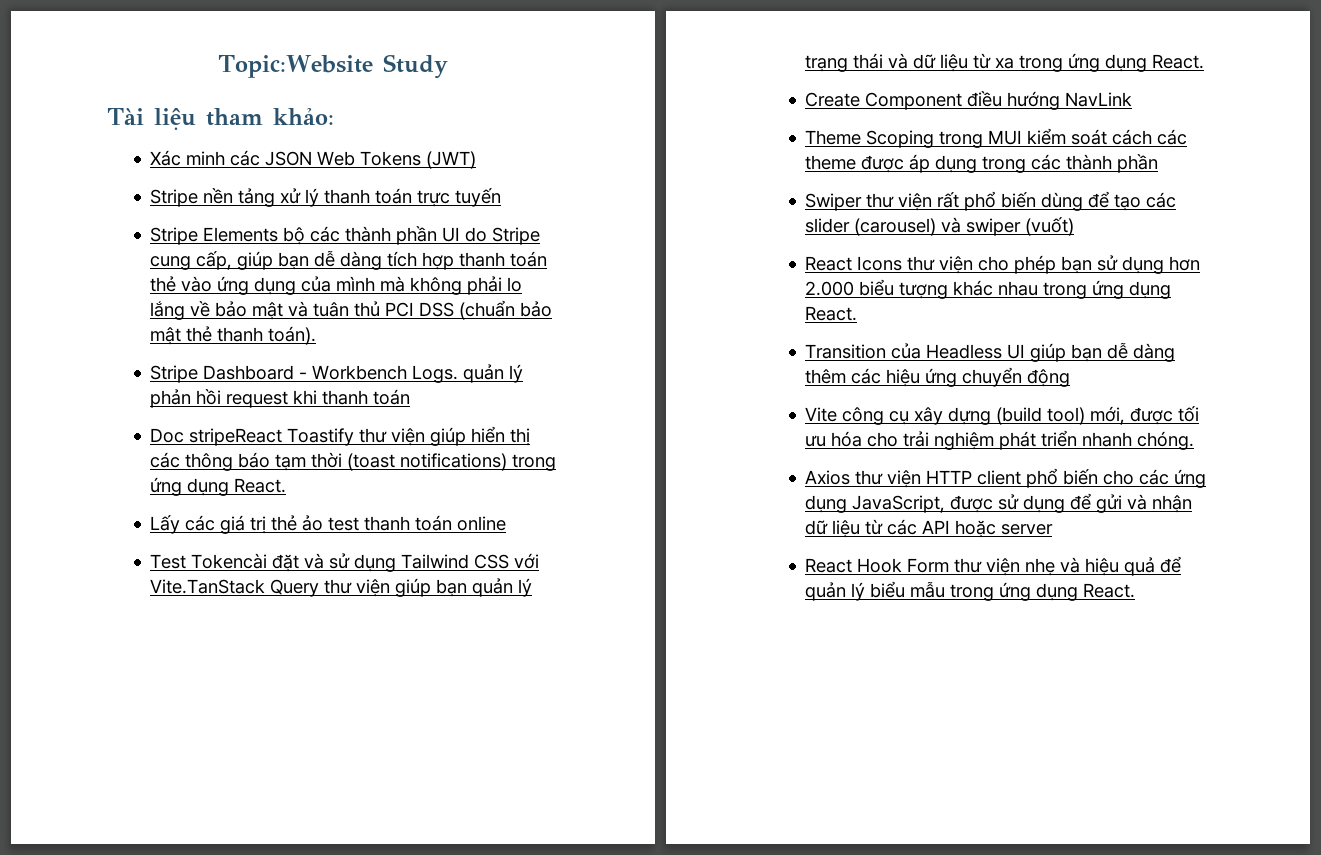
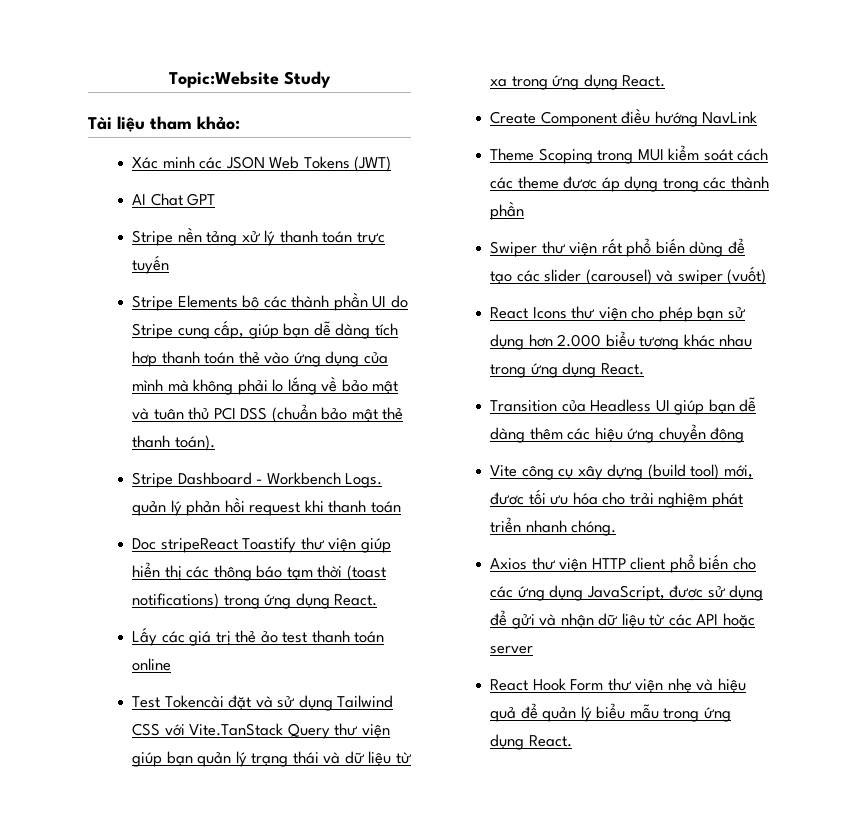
+ AI Chat GPT

